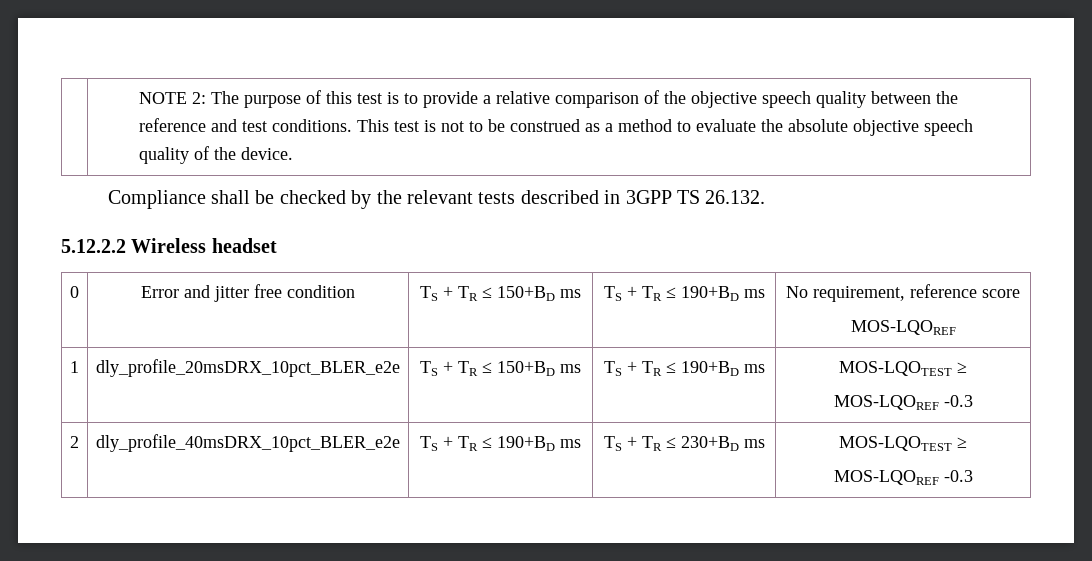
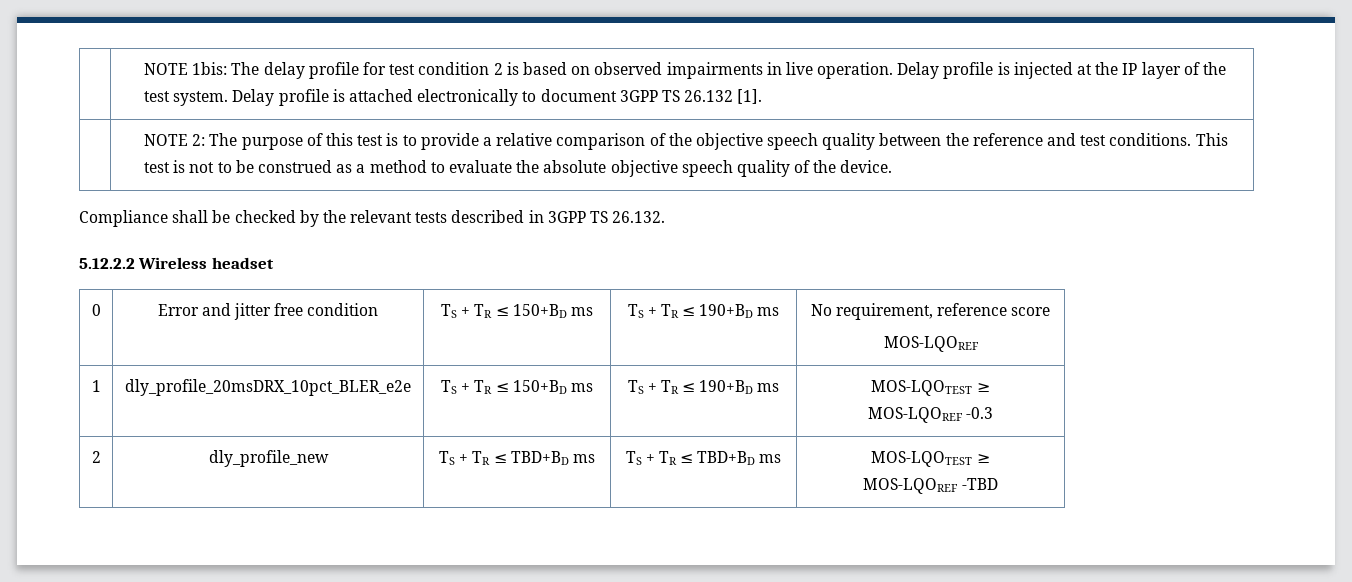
+ NOTE 1bis: The delay profile for test condition 2 is based on observed impairments in live operation. Delay profile is injected at the IP layer of the test system. Delay profile is attached electronically to document 3GPP TS 26.132 [1].
- 2 | dly_profile_40msDRX_10pct_BLER_e2e | TS + TR ≤ 190+BD ms | TS + TR ≤ 230+BD ms | MOS-LQOTEST ≥
- MOS-LQOREF -0.3
+ 2 | dly_profile_new | TS + TR ≤ TBD+BD ms | TS + TR ≤ TBD+BD ms | MOS-LQOTEST ≥
+ MOS-LQOREF -TBD

